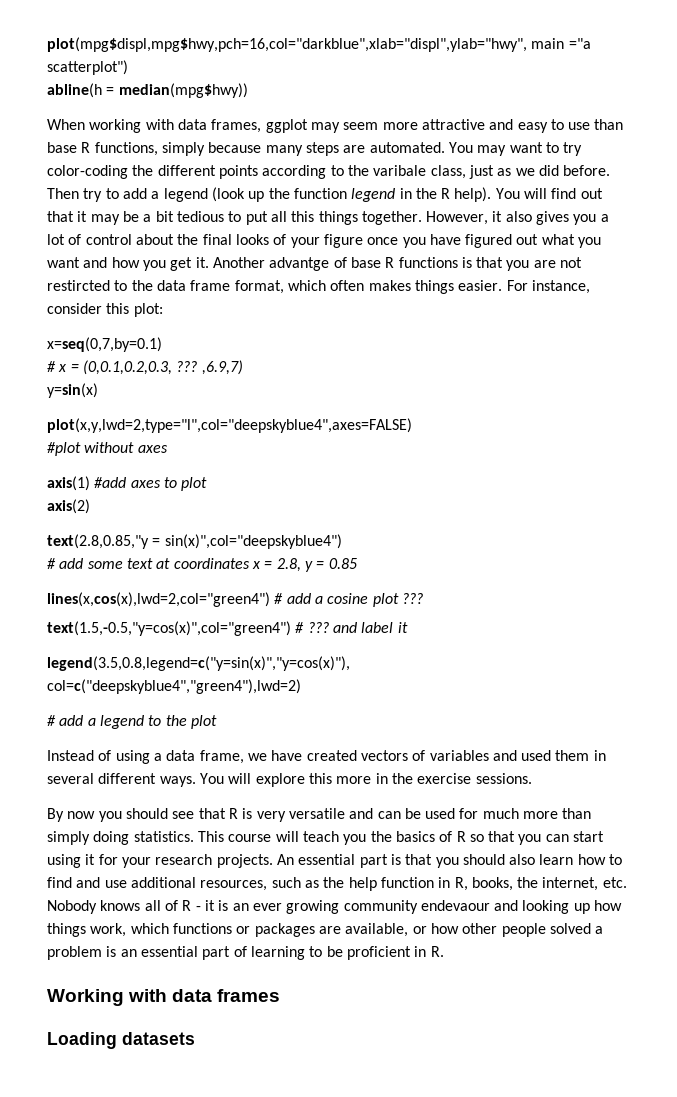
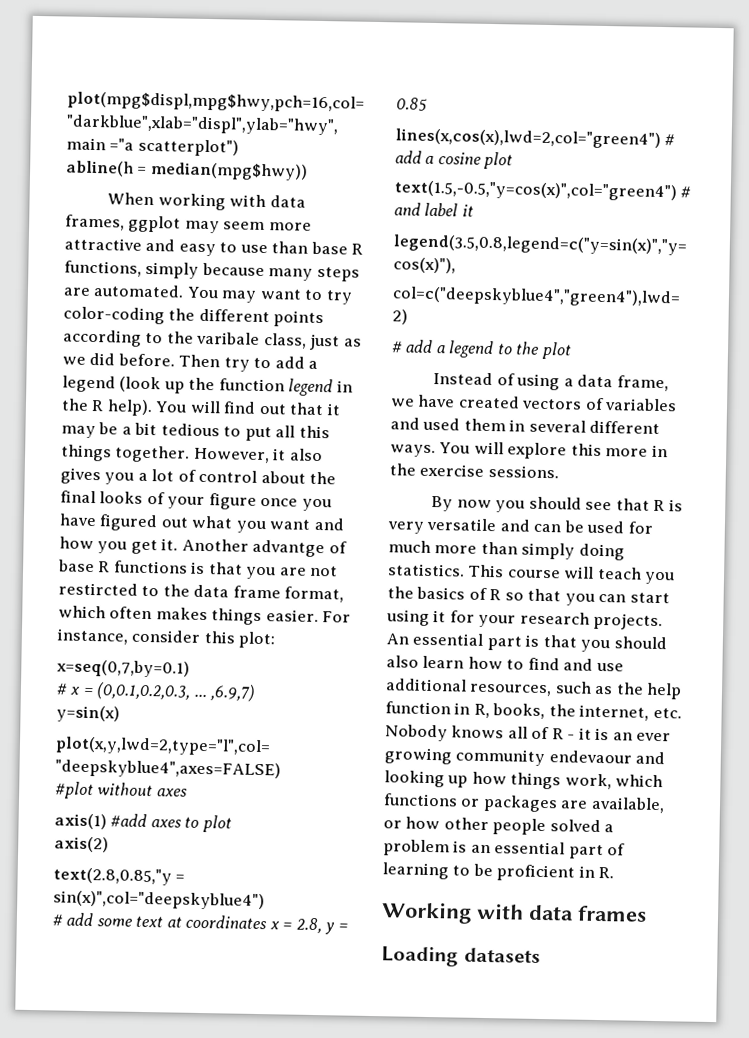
- # x = (0,0.1,0.2,0.3, ??? ,6.9,7)
+ # x = (0,0.1,0.2,0.3, ... ,6.9,7)
- lines(x,cos(x),lwd=2,col="green4") # add a cosine plot ???
+ lines(x,cos(x),lwd=2,col="green4") # add a cosine plot
- text(1.5,-0.5,"y=cos(x)",col="green4") # ??? and label it
+ text(1.5,-0.5,"y=cos(x)",col="green4") # and label it

